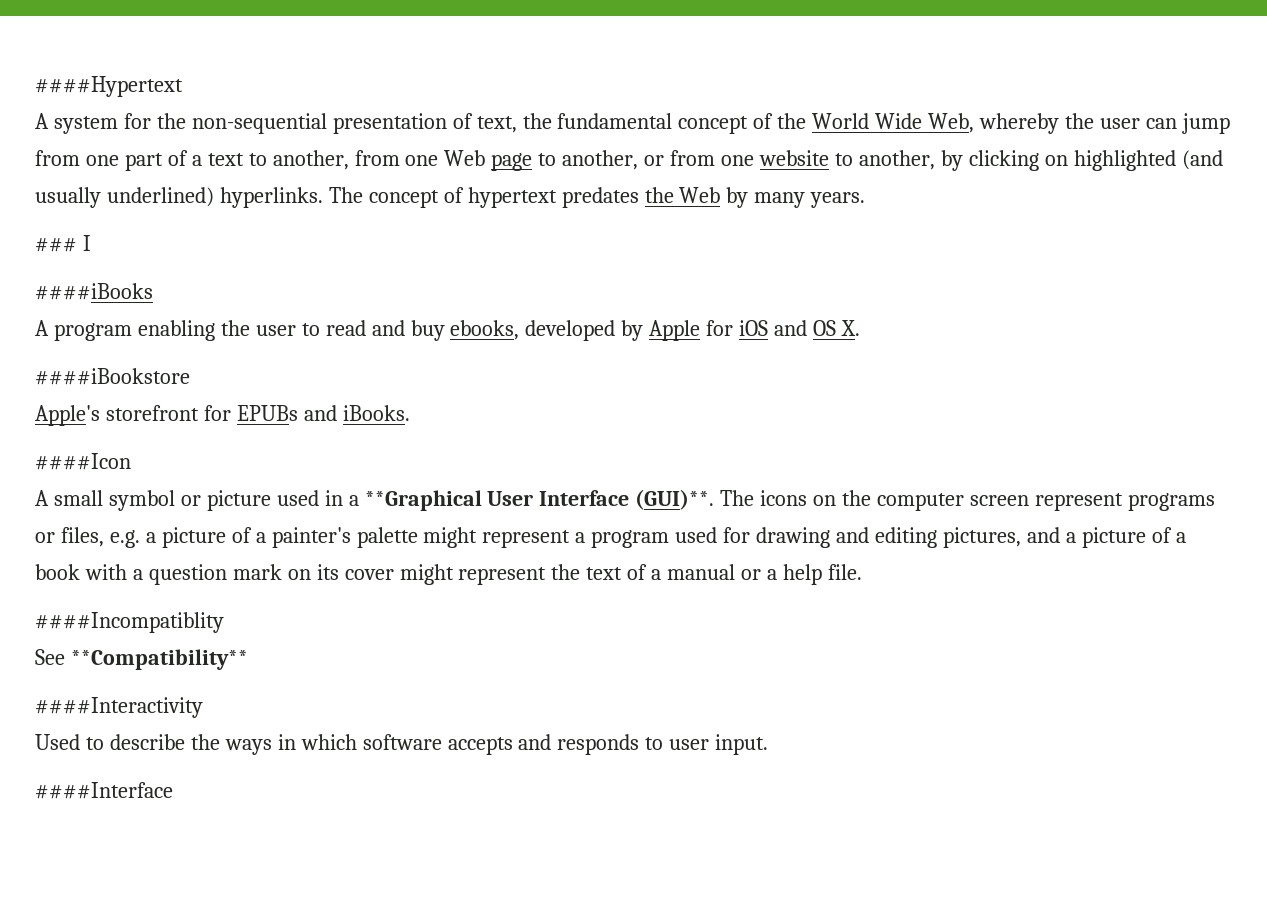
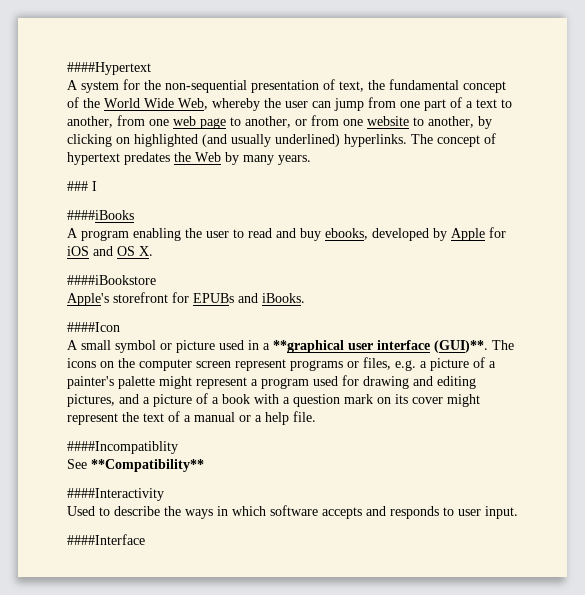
- A system for the non-sequential presentation of text, the fundamental concept of the World Wide Web, whereby the user can jump from one part of a text to another, from one Web page to another, or from one website to another, by clicking on highlighted (and usually underlined) hyperlinks.
+ A system for the non-sequential presentation of text, the fundamental concept of the World Wide Web, whereby the user can jump from one part of a text to another, from one web page to another, or from one website to another, by clicking on highlighted (and usually underlined) hyperlinks.
- A small symbol or picture used in a **Graphical User Interface (GUI)**.
+ A small symbol or picture used in a **graphical user interface (GUI)**.

